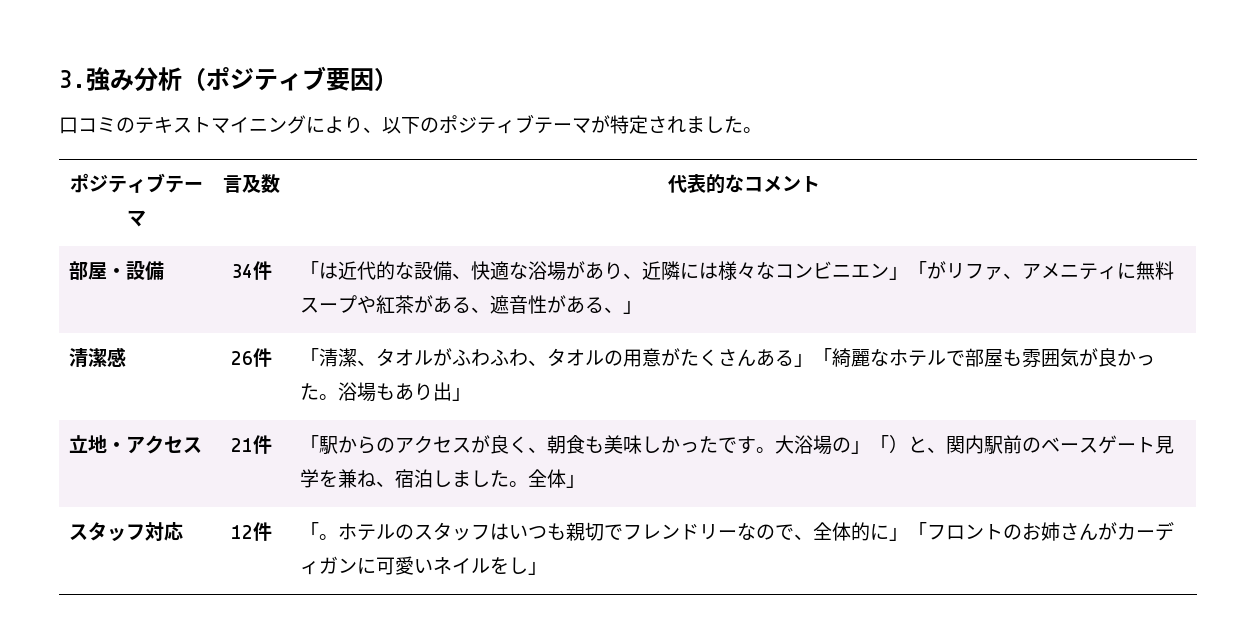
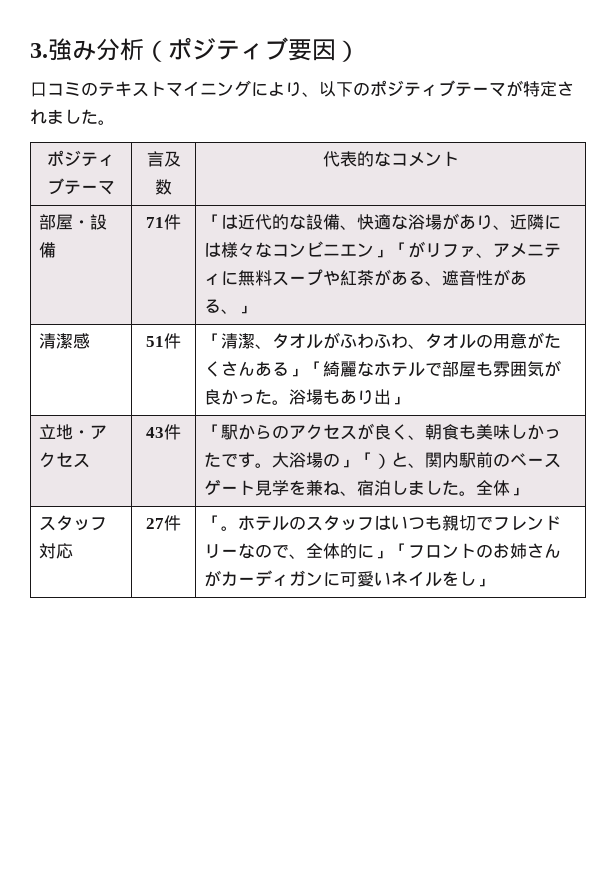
- 部屋・設備 | 34件 | 「は近代的な設備、快適な浴場があり、近隣には様々なコンビニエン」「がリファ、アメニティに無料スープや紅茶がある、遮音性がある、」
+ 部屋・設備 | 71件 | 「は近代的な設備、快適な浴場があり、近隣には様々なコンビニエン」「がリファ、アメニティに無料スープや紅茶がある、遮音性がある、」
- 清潔感 | 26件 | 「清潔、タオルがふわふわ、タオルの用意がたくさんある」「綺麗なホテルで部屋も雰囲気が良かった。浴場もあり出」
+ 清潔感 | 51件 | 「清潔、タオルがふわふわ、タオルの用意がたくさんある」「綺麗なホテルで部屋も雰囲気が良かった。浴場もあり出」
- 立地・アクセス | 21件 | 「駅からのアクセスが良く、朝食も美味しかったです。大浴場の」「）と、関内駅前のベースゲート見学を兼ね、宿泊しました。全体」
+ 立地・アクセス | 43件 | 「駅からのアクセスが良く、朝食も美味しかったです。大浴場の」「）と、関内駅前のベースゲート見学を兼ね、宿泊しました。全体」
- スタッフ対応 | 12件 | 「。ホテルのスタッフはいつも親切でフレンドリーなので、全体的に」「フロントのお姉さんがカーディガンに可愛いネイルをし」
+ スタッフ対応 | 27件 | 「。ホテルのスタッフはいつも親切でフレンドリーなので、全体的に」「フロントのお姉さんがカーディガンに可愛いネイルをし」

